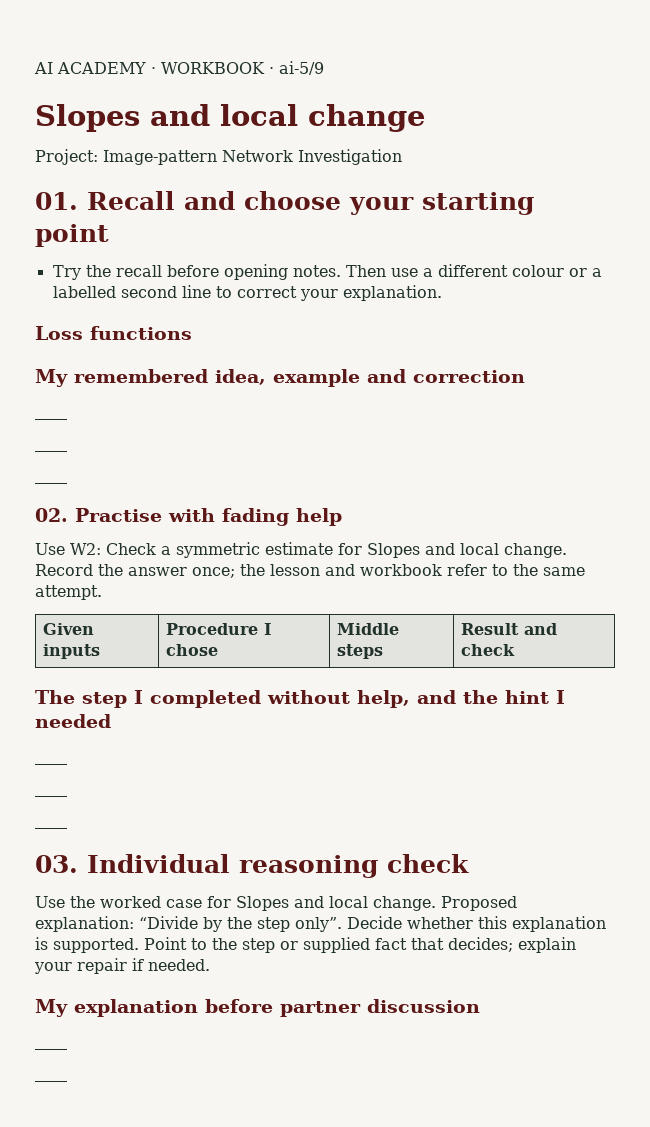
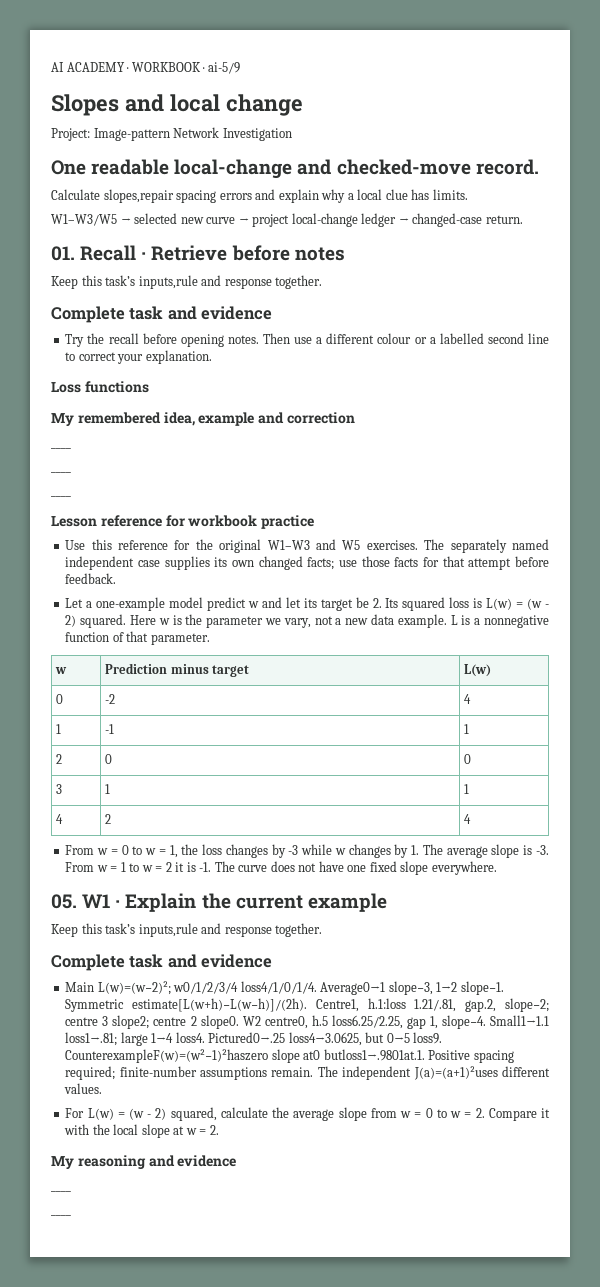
- 01. Recall and choose your starting point
+ One readable local-change and checked-move record.
+ Calculate slopes,repair spacing errors and explain why a local clue has limits.
+ W1–W3/W5 → selected new curve → project local-change ledger → changed-case return.
+ 01. Recall · Retrieve before notes
+ Keep this task’s inputs,rule and response together.
+ Complete task and evidence
- 02. Practise with fading help
- Use W2: Check a symmetric estimate for Slopes and local change. Record the answer once; the lesson and workbook refer to the same attempt.
- Given inputs | Procedure I chose | Middle steps | Result and check
- The step I completed without help, and the hint I needed
- ____
- ____
- ____
- 03. Individual reasoning check
- Use the worked case for Slopes and local change. Proposed explanation: “Divide by the step only”. Decide whether this explanation is supported. Point to the step or supplied fact that decides; explain your repair if needed.
- My explanation before partner discussion
+ Lesson reference for workbook practice
+ Use this reference for the original W1–W3 and W5 exercises. The separately named independent case supplies its own changed facts; use those facts for that attempt before feedback.
+ Let a one-example model predict w and let its target be 2. Its squared loss is L(w) = (w - 2) squared. Here w is the parameter we vary, not a new data example. L is a nonnegative function of that parameter.
+ w | Prediction minus target | L(w)
+ 0 | -2 | 4
+ 1 | -1 | 1
+ 2 | 0 | 0
+ 3 | 1 | 1
+ 4 | 2 | 4
+ From w = 0 to w = 1, the loss changes by -3 while w changes by 1. The average slope is -3. From w = 1 to w = 2 it is -1. The curve does not have one fixed slope everywhere.
+ 05. W1 · Explain the current example
+ Keep this task’s inputs,rule and response together.
+ Complete task and evidence
+ Main L(w)=(w−2)²; w0/1/2/3/4 loss4/1/0/1/4. Average0→1 slope−3, 1→2 slope−1. Symmetric estimate[L(w+h)−L(w−h)]/(2h). Centre1, h.1:loss 1.21/.81, gap.2, slope−2; centre 3 slope2; centre 2 slope0. W2 centre0, h.5 loss6.25/2.25, gap 1, slope−4. Small1→1.1 loss1→.81; large 1→4 loss4. Pictured0→.25 loss4→3.0625, but 0→5 loss9. CounterexampleF(w)=(w²−1)²haszero slope at0 butloss1→.9801at.1. Positive spacing required; finite-number assumptions remain. The independent J(a)=(a+1)²uses different values.
+ For L(w) = (w - 2) squared, calculate the average slope from w = 0 to w = 2. Compare it with the local slope at w = 2.
+ My reasoning and evidence

